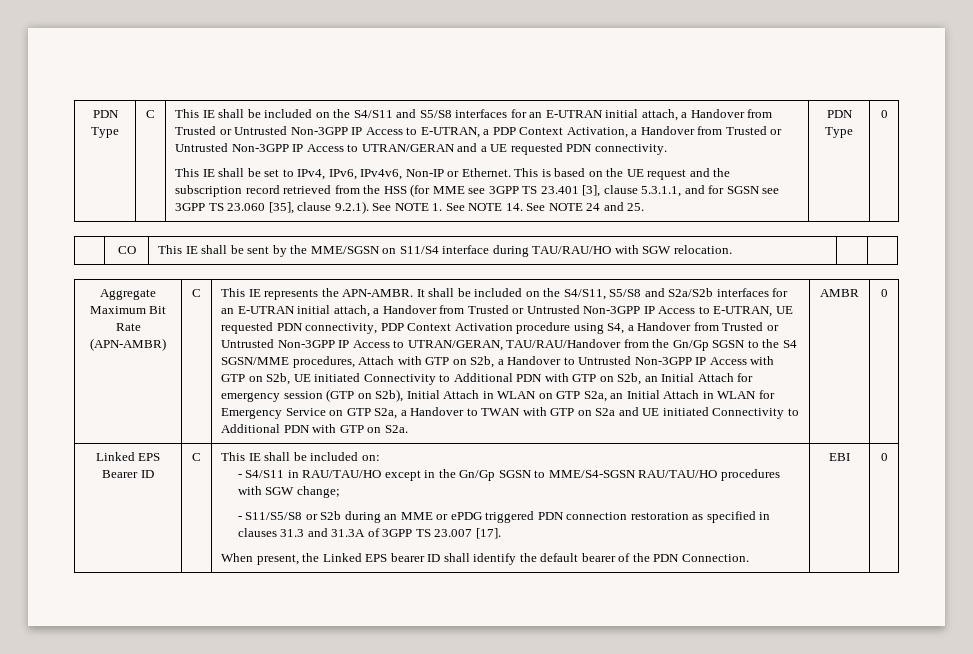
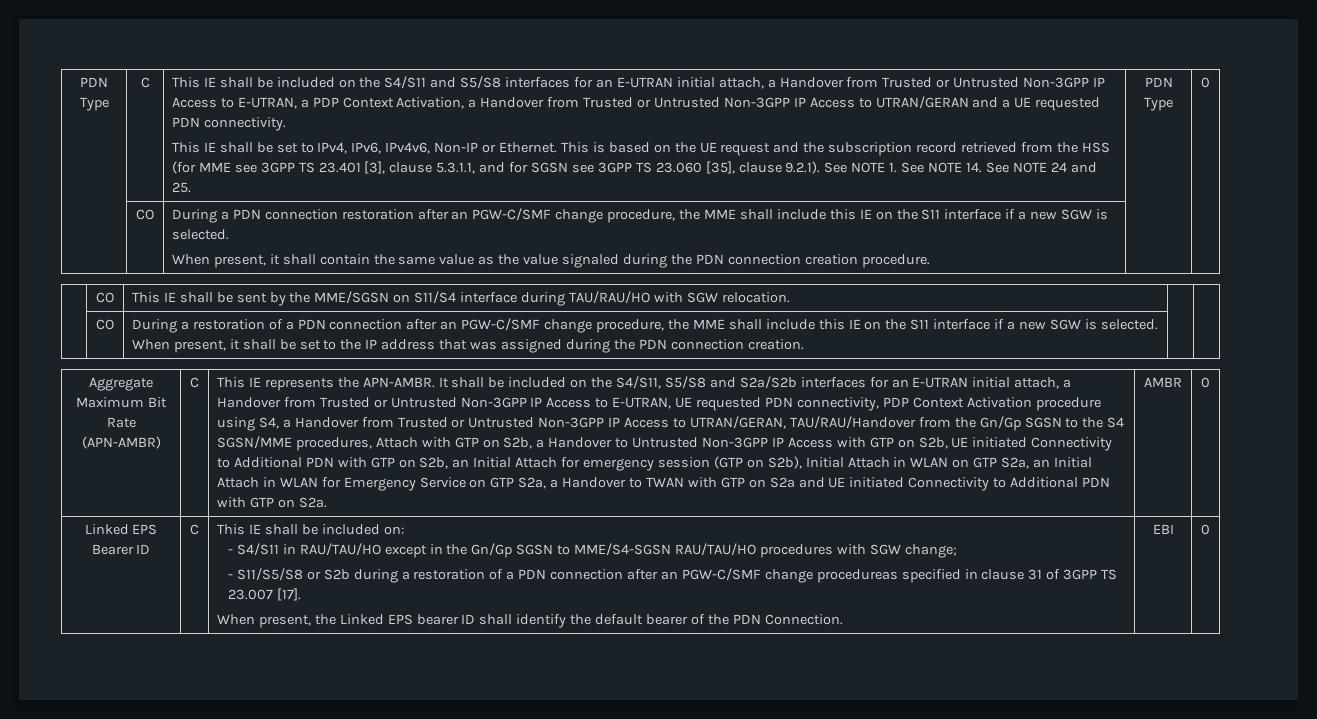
+ CO | During a PDN connection restoration after an PGW-C/SMF change procedure, the MME shall include this IE on the S11 interface if a new SGW is selected.
+ When present, it shall contain the same value as the value signaled during the PDN connection creation procedure.
+ CO | During a restoration of a PDN connection after an PGW-C/SMF change procedure, the MME shall include this IE on the S11 interface if a new SGW is selected. When present, it shall be set to the IP address that was assigned during the PDN connection creation.
- - S11/S5/S8 or S2b during an MME or ePDG triggered PDN connection restoration as specified in clauses 31.3 and 31.3A of 3GPP TS 23.007 [17].
+ - S11/S5/S8 or S2b during a restoration of a PDN connection after an PGW-C/SMF change procedureas specified in clause 31 of 3GPP TS 23.007 [17].

